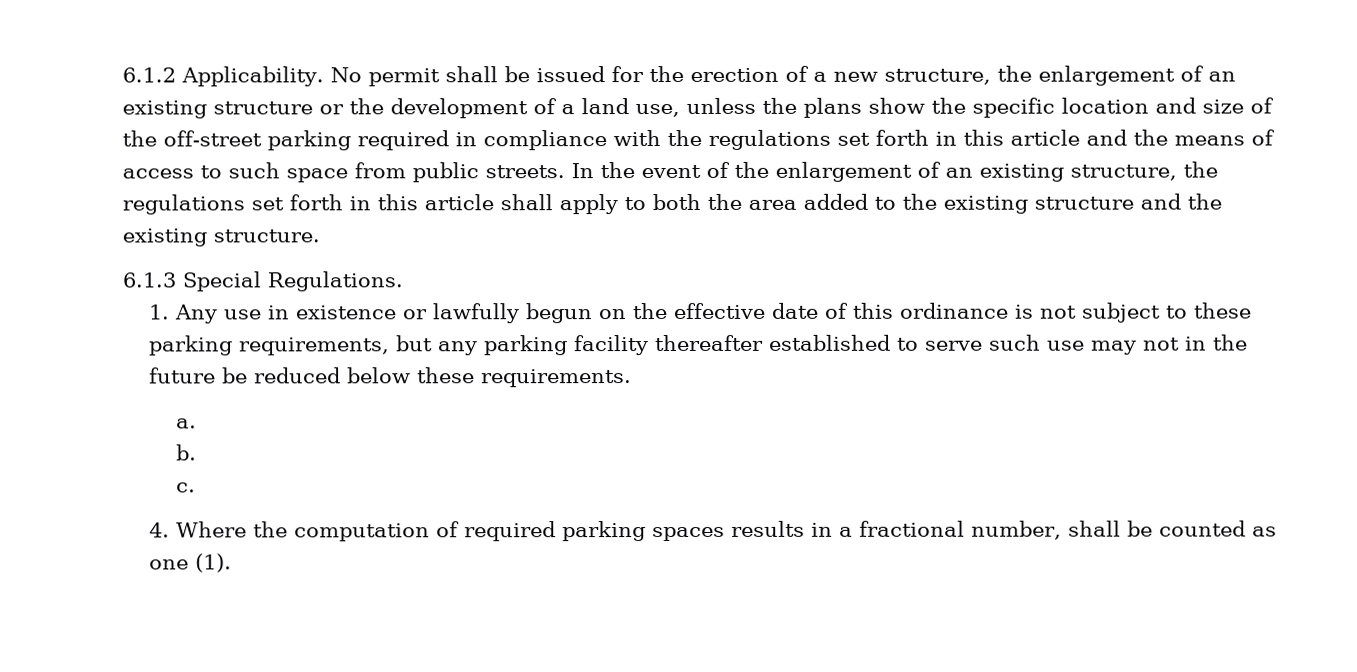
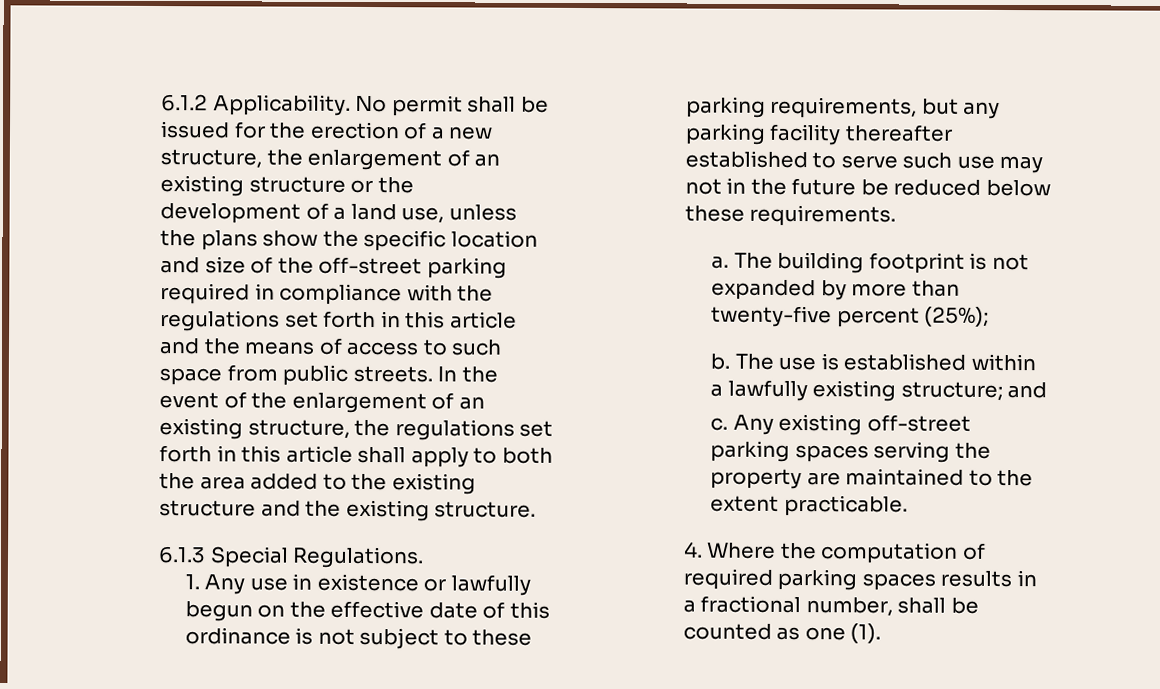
- a.
- b.
- c.
+ a. The building footprint is not expanded by more than twenty-five percent (25%);
+ b. The use is established within a lawfully existing structure; and
+ c. Any existing off-street parking spaces serving the property are maintained to the extent practicable.

